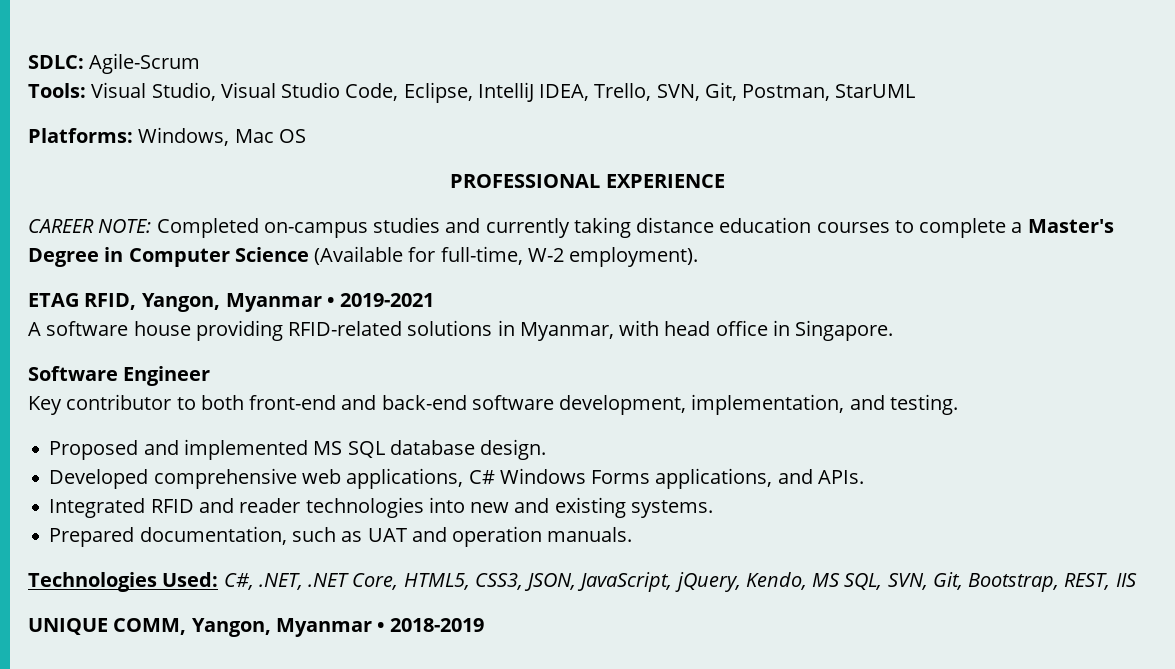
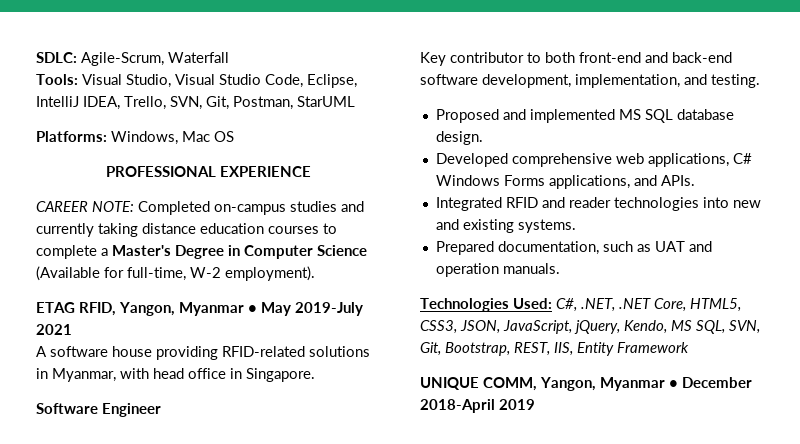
- SDLC: Agile-Scrum
+ SDLC: Agile-Scrum, Waterfall
- ETAG RFID, Yangon, Myanmar • 2019-2021
+ ETAG RFID, Yangon, Myanmar • May 2019-July 2021
- Technologies Used: C#, .NET, .NET Core, HTML5, CSS3, JSON, JavaScript, jQuery, Kendo, MS SQL, SVN, Git, Bootstrap, REST, IIS
+ Technologies Used: C#, .NET, .NET Core, HTML5, CSS3, JSON, JavaScript, jQuery, Kendo, MS SQL, SVN, Git, Bootstrap, REST, IIS, Entity Framework
- UNIQUE COMM, Yangon, Myanmar • 2018-2019
+ UNIQUE COMM, Yangon, Myanmar • December 2018-April 2019

